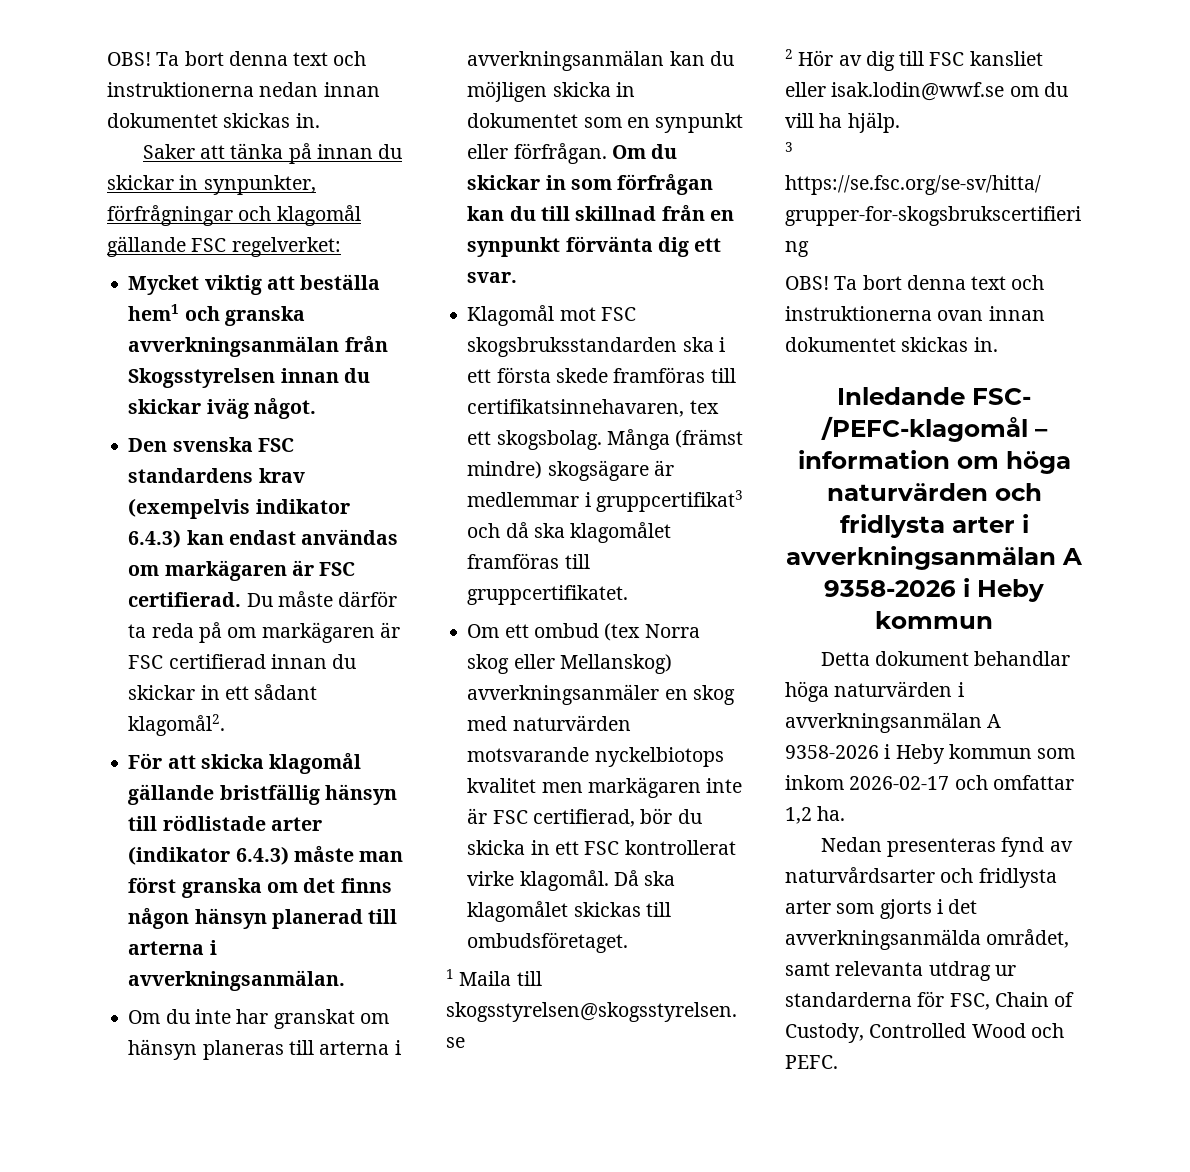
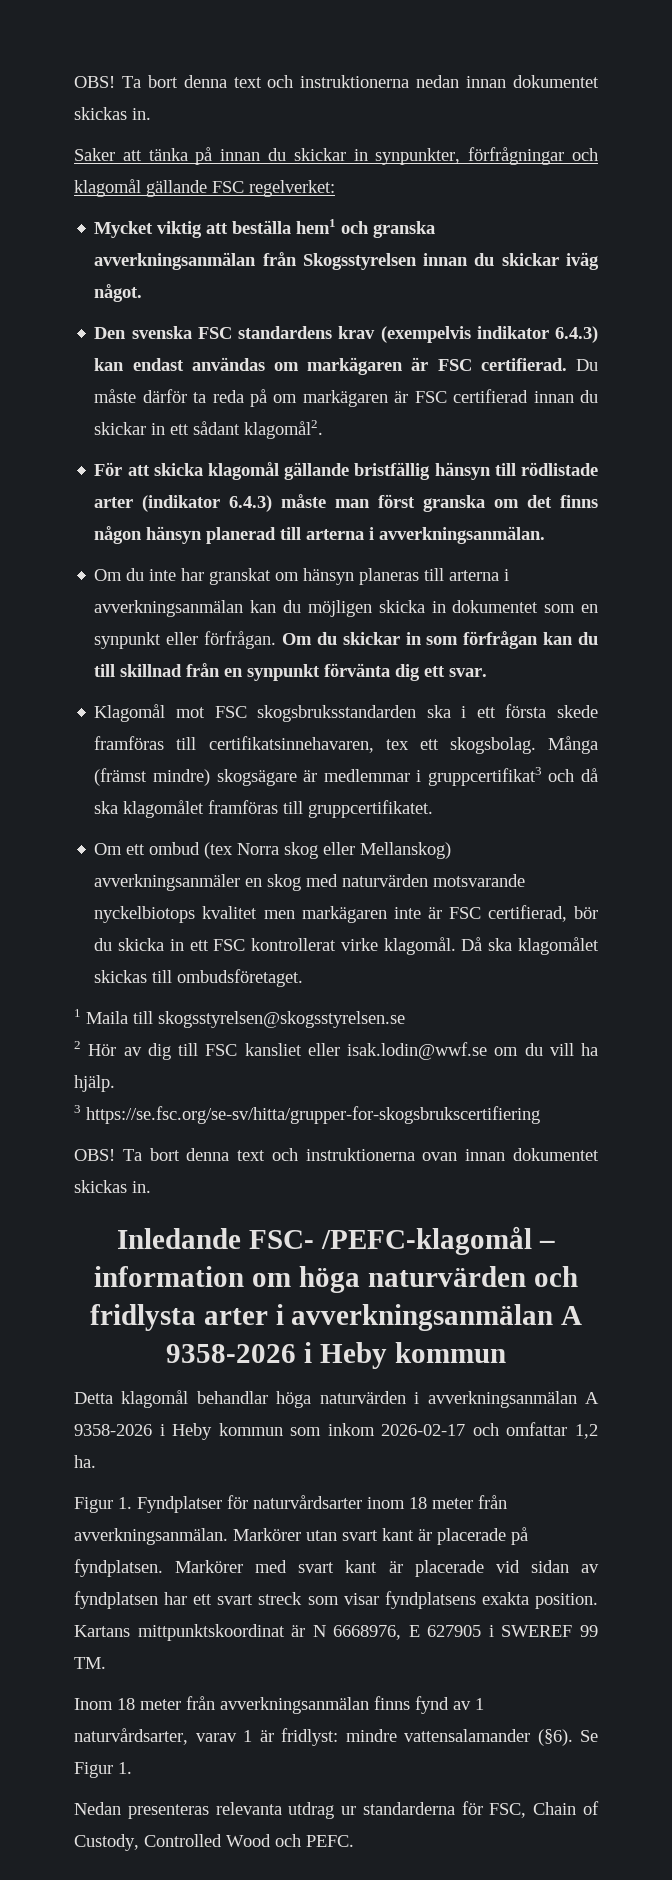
- Detta dokument behandlar höga naturvärden i avverkningsanmälan A 9358-2026 i Heby kommun som inkom 2026-02-17 och omfattar 1,2 ha.
+ Detta klagomål behandlar höga naturvärden i avverkningsanmälan A 9358-2026 i Heby kommun som inkom 2026-02-17 och omfattar 1,2 ha.
- Nedan presenteras fynd av naturvårdsarter och fridlysta arter som gjorts i det avverkningsanmälda området, samt relevanta utdrag ur standarderna för FSC, Chain of Custody, Controlled Wood och PEFC.
+ Figur 1. Fyndplatser för naturvårdsarter inom 18 meter från avverkningsanmälan. Markörer utan svart kant är placerade på fyndplatsen. Markörer med svart kant är placerade vid sidan av fyndplatsen har ett svart streck som visar fyndplatsens exakta position. Kartans mittpunktskoordinat är N 6668976, E 627905 i SWEREF 99 TM.
+ Inom 18 meter från avverkningsanmälan finns fynd av 1 naturvårdsarter, varav 1 är fridlyst: mindre vattensalamander (§6). Se Figur 1.
+ Nedan presenteras relevanta utdrag ur standarderna för FSC, Chain of Custody, Controlled Wood och PEFC.

